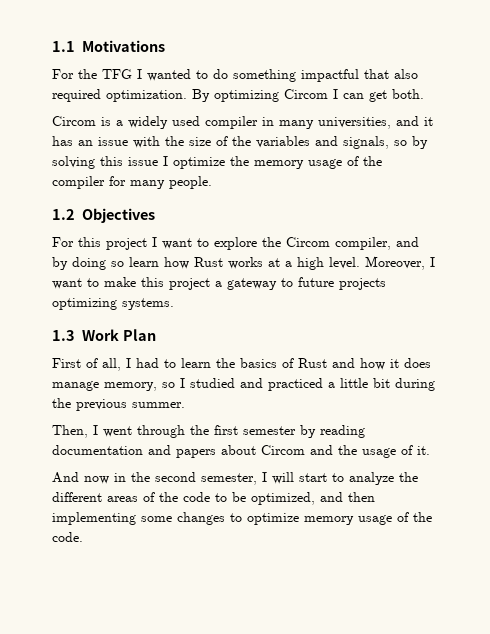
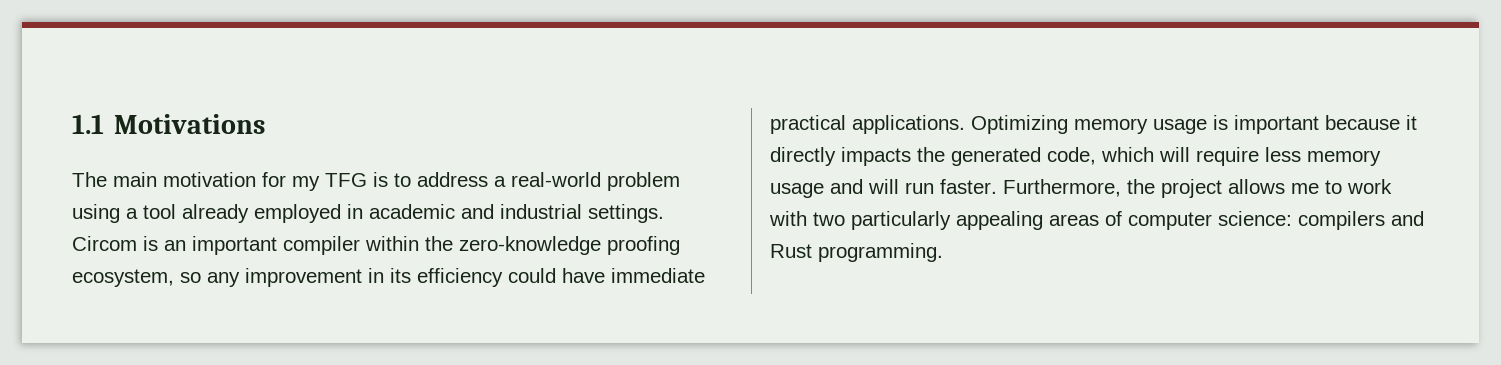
- For the TFG I wanted to do something impactful that also required optimization. By optimizing Circom I can get both.
- Circom is a widely used compiler in many universities, and it has an issue with the size of the variables and signals, so by solving this issue I optimize the memory usage of the compiler for many people.
- 1.2 Objectives
- For this project I want to explore the Circom compiler, and by doing so learn how Rust works at a high level. Moreover, I want to make this project a gateway to future projects optimizing systems.
- 1.3 Work Plan
- First of all, I had to learn the basics of Rust and how it does manage memory, so I studied and practiced a little bit during the previous summer.
- Then, I went through the first semester by reading documentation and papers about Circom and the usage of it.
- And now in the second semester, I will start to analyze the different areas of the code to be optimized, and then implementing some changes to optimize memory usage of the code.
+ The main motivation for my TFG is to address a real-world problem using a tool already employed in academic and industrial settings. Circom is an important compiler within the zero-knowledge proofing ecosystem, so any improvement in its efficiency could have immediate practical applications. Optimizing memory usage is important because it directly impacts the generated code, which will require less memory usage and will run faster. Furthermore, the project allows me to work with two particularly appealing areas of computer science: compilers and Rust programming.

